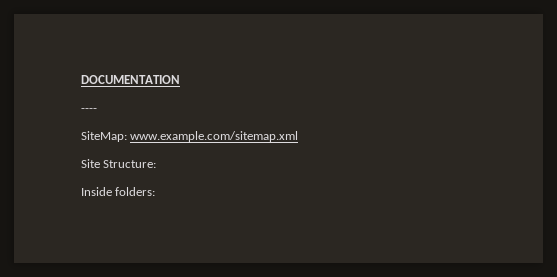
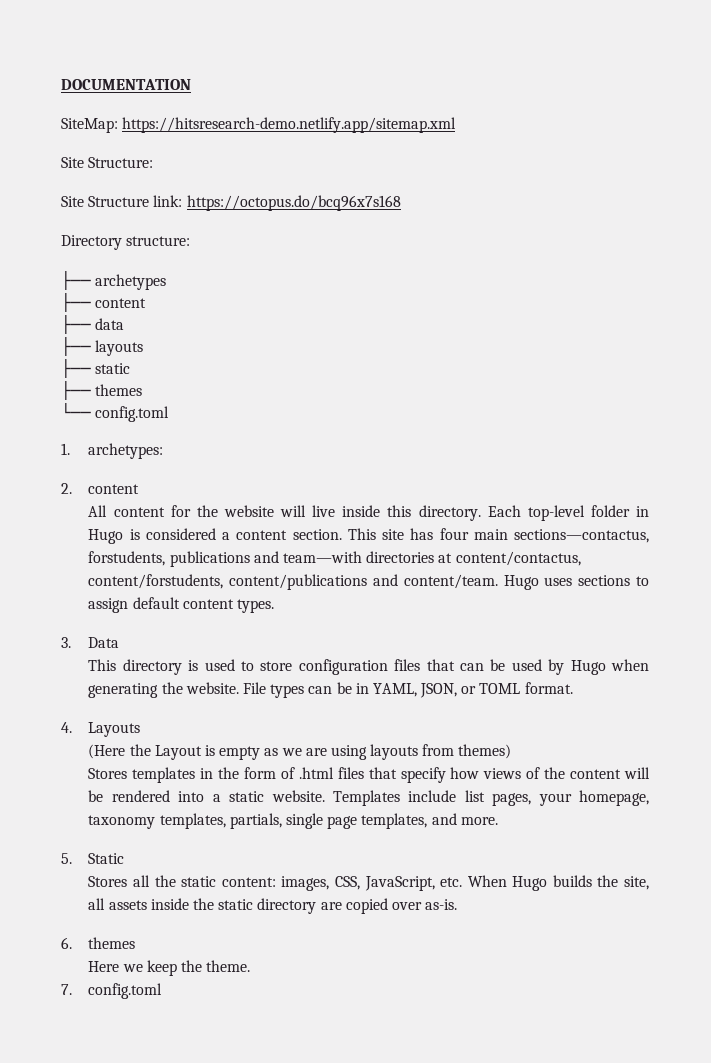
- ----
- SiteMap: www.example.com/sitemap.xml
+ SiteMap: https://hitsresearch-demo.netlify.app/sitemap.xml
- Inside folders:
+ Site Structure link: https://octopus.do/bcq96x7s168
+ Directory structure:
+ ├── archetypes
+ ├── content
+ ├── data
+ ├── layouts
+ ├── static
+ ├── themes
+ └── config.toml
+ 1. archetypes:
+ 2. content
+ All content for the website will live inside this directory. Each top-level folder in Hugo is considered a content section. This site has four main sections—contactus, forstudents, publications and team—with directories at content/contactus, content/forstudents, content/publications and content/team. Hugo uses sections to assign default content types.
+ 3. Data
+ This directory is used to store configuration files that can be used by Hugo when generating the website. File types can be in YAML, JSON, or TOML format.
+ 4. Layouts
+ (Here the Layout is empty as we are using layouts from themes)
+ Stores templates in the form of .html files that specify how views of the content will be rendered into a static website. Templates include list pages, your homepage, taxonomy templates, partials, single page templates, and more.
+ 5. Static
+ Stores all the static content: images, CSS, JavaScript, etc. When Hugo builds the site, all assets inside the static directory are copied over as-is.
+ 6. themes
+ Here we keep the theme.
+ 7. config.toml

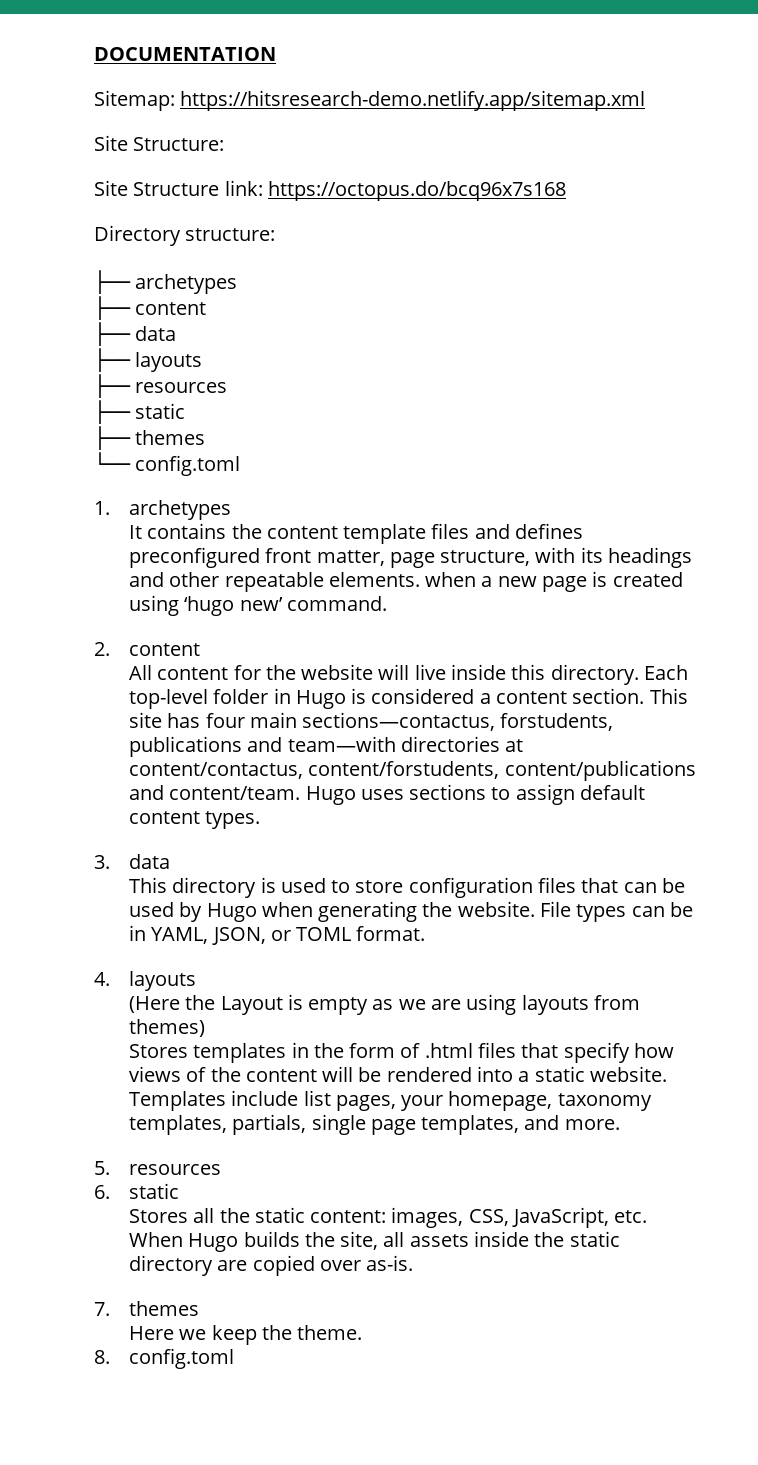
- SiteMap: https://hitsresearch-demo.netlify.app/sitemap.xml
+ Sitemap: https://hitsresearch-demo.netlify.app/sitemap.xml
+ ├── resources
- 1. archetypes:
+ 1. archetypes
+ It contains the content template files and defines preconfigured front matter, page structure, with its headings and other repeatable elements. when a new page is created using ‘hugo new’ command.
- 3. Data
+ 3. data
- 4. Layouts
+ 4. layouts
- 5. Static
+ 5. resources
+ 6. static
- 6. themes
+ 7. themes
- 7. config.toml
+ 8. config.toml

